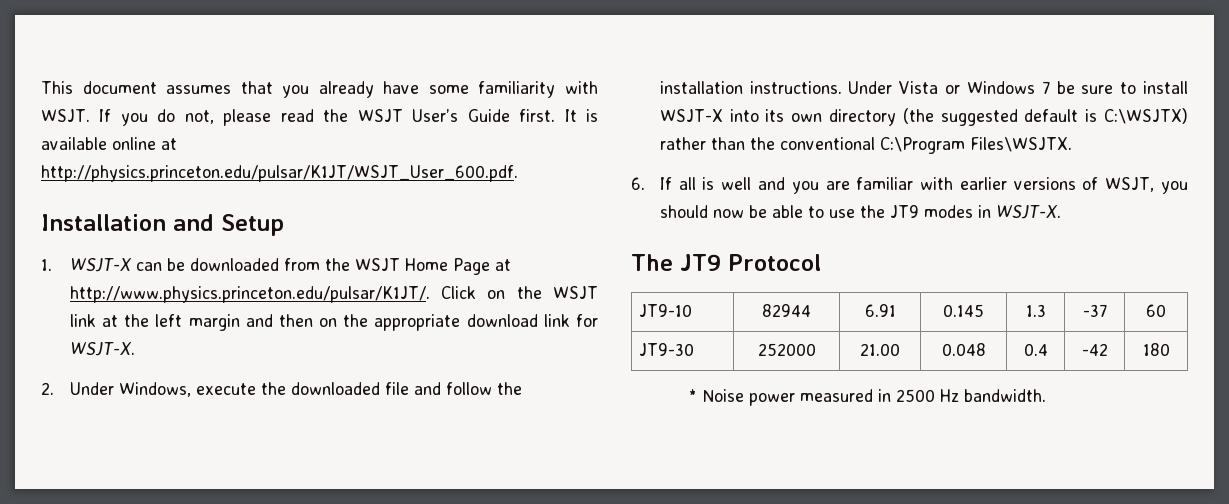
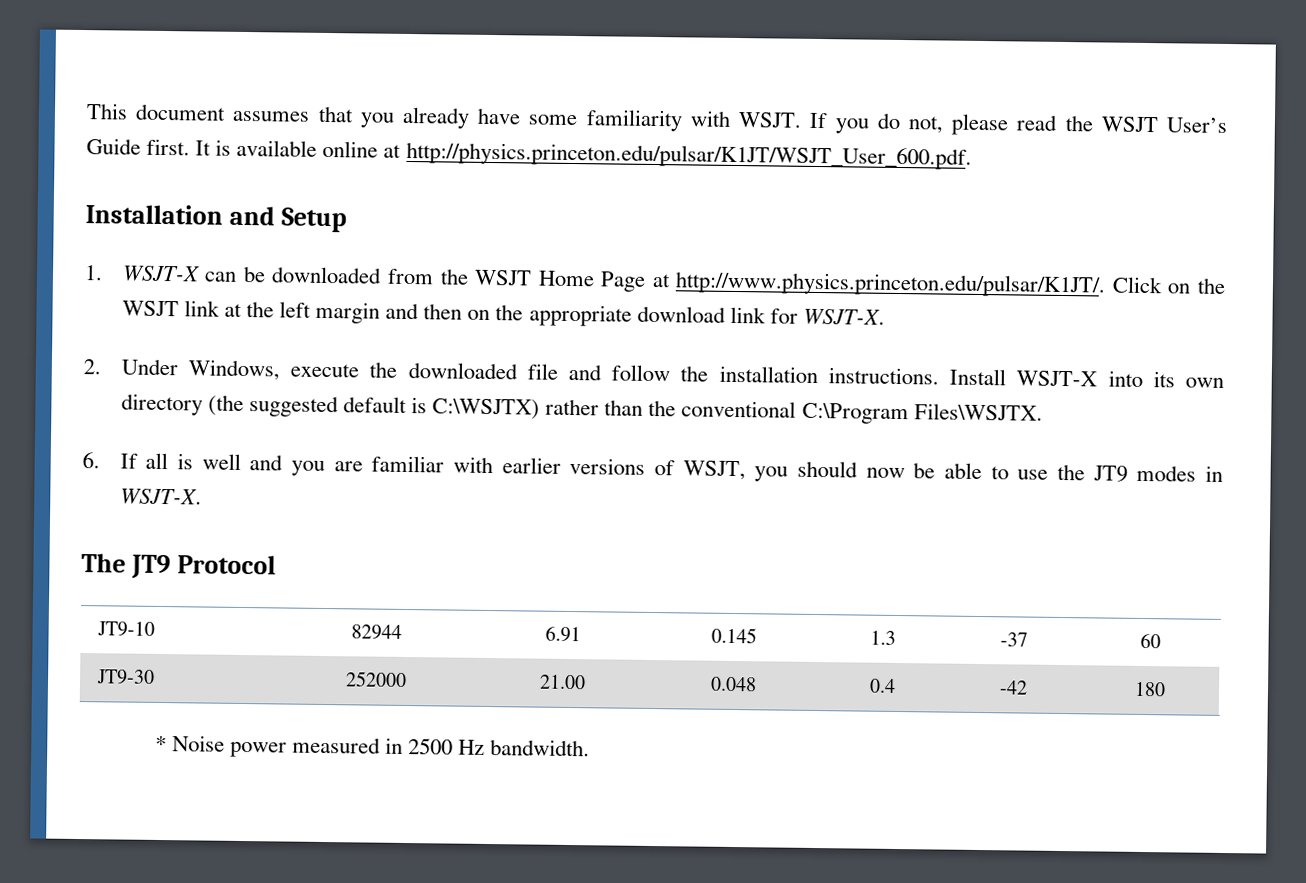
- Under Vista or Windows 7 be sure to install WSJT-X into its own directory (the suggested default is C:\WSJTX) rather than the conventional C:\Program Files\WSJTX.
+ Install WSJT-X into its own directory (the suggested default is C:\WSJTX) rather than the conventional C:\Program Files\WSJTX.

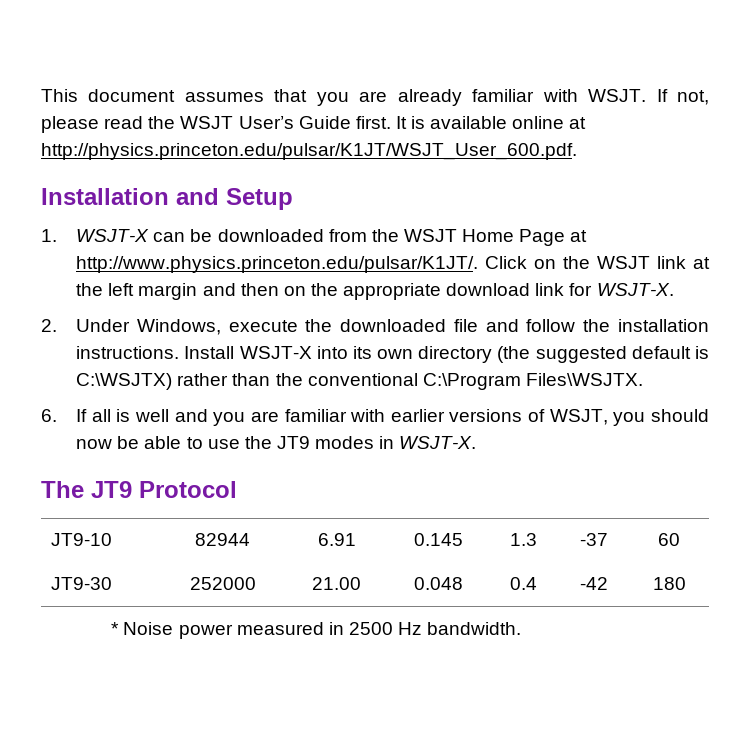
- This document assumes that you already have some familiarity with WSJT.
+ This document assumes that you are already familiar with WSJT.
- If you do not, please read the WSJT User’s Guide first.
+ If not, please read the WSJT User’s Guide first.

